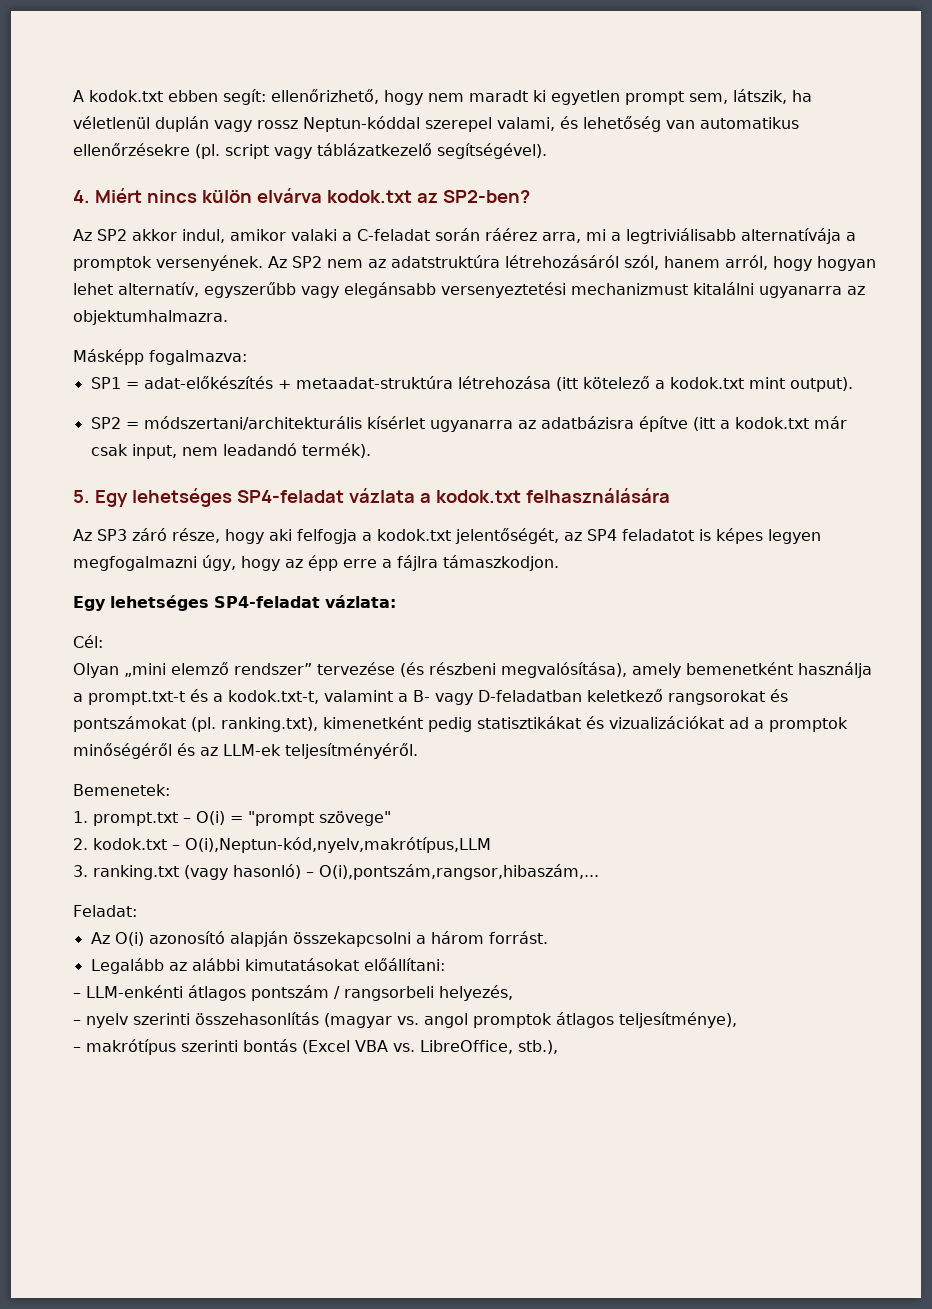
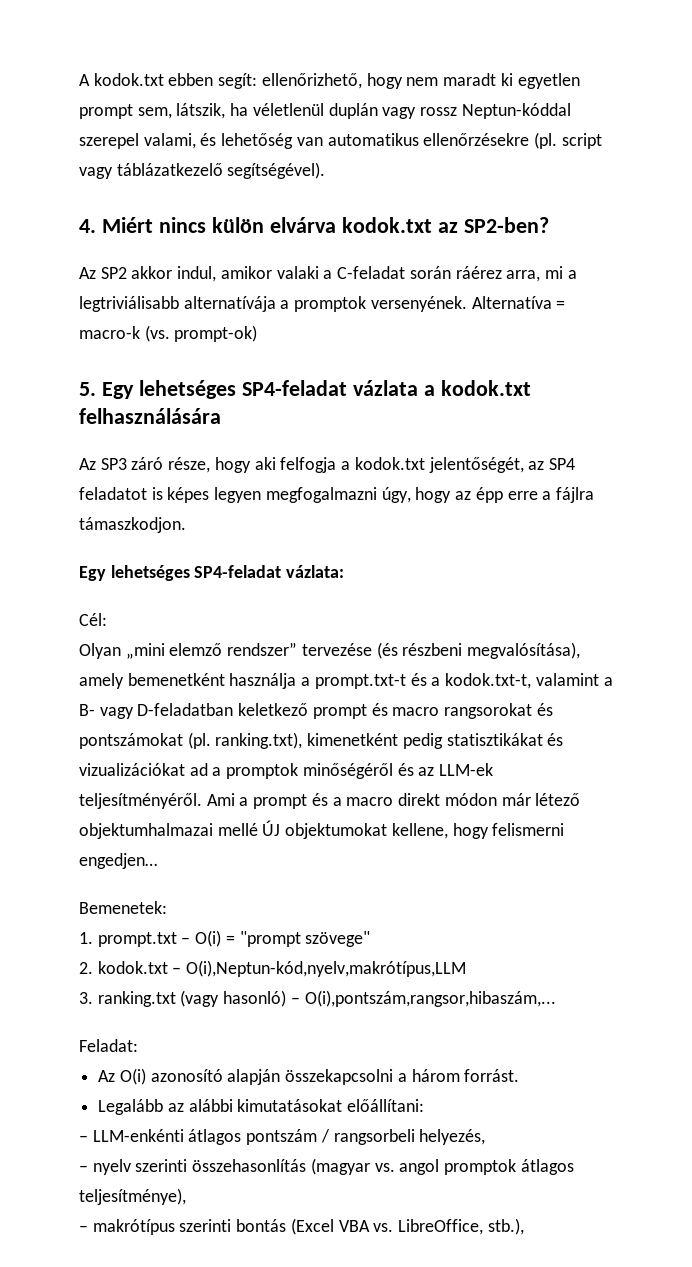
- Az SP2 nem az adatstruktúra létrehozásáról szól, hanem arról, hogy hogyan lehet alternatív, egyszerűbb vagy elegánsabb versenyeztetési mechanizmust kitalálni ugyanarra az objektumhalmazra.
- Másképp fogalmazva:
- SP1 = adat-előkészítés + metaadat-struktúra létrehozása (itt kötelező a kodok.txt mint output).
- SP2 = módszertani/architekturális kísérlet ugyanarra az adatbázisra építve (itt a kodok.txt már csak input, nem leadandó termék).
+ Alternatíva = macro-k (vs. prompt-ok)
- Olyan „mini elemző rendszer” tervezése (és részbeni megvalósítása), amely bemenetként használja a prompt.txt-t és a kodok.txt-t, valamint a B- vagy D-feladatban keletkező rangsorokat és pontszámokat (pl. ranking.txt), kimenetként pedig statisztikákat és vizualizációkat ad a promptok minőségéről és az LLM-ek teljesítményéről.
+ Olyan „mini elemző rendszer” tervezése (és részbeni megvalósítása), amely bemenetként használja a prompt.txt-t és a kodok.txt-t, valamint a B- vagy D-feladatban keletkező prompt és macro rangsorokat és pontszámokat (pl. ranking.txt), kimenetként pedig statisztikákat és vizualizációkat ad a promptok minőségéről és az LLM-ek teljesítményéről. Ami a prompt és a macro direkt módon már létező objektumhalmazai mellé ÚJ objektumokat kellene, hogy felismerni engedjen…

